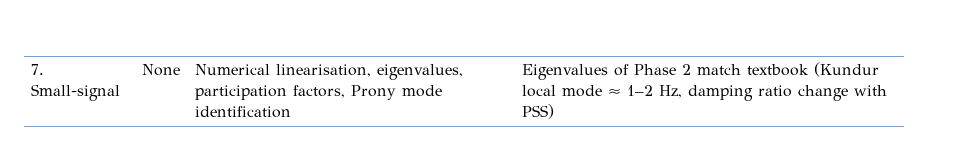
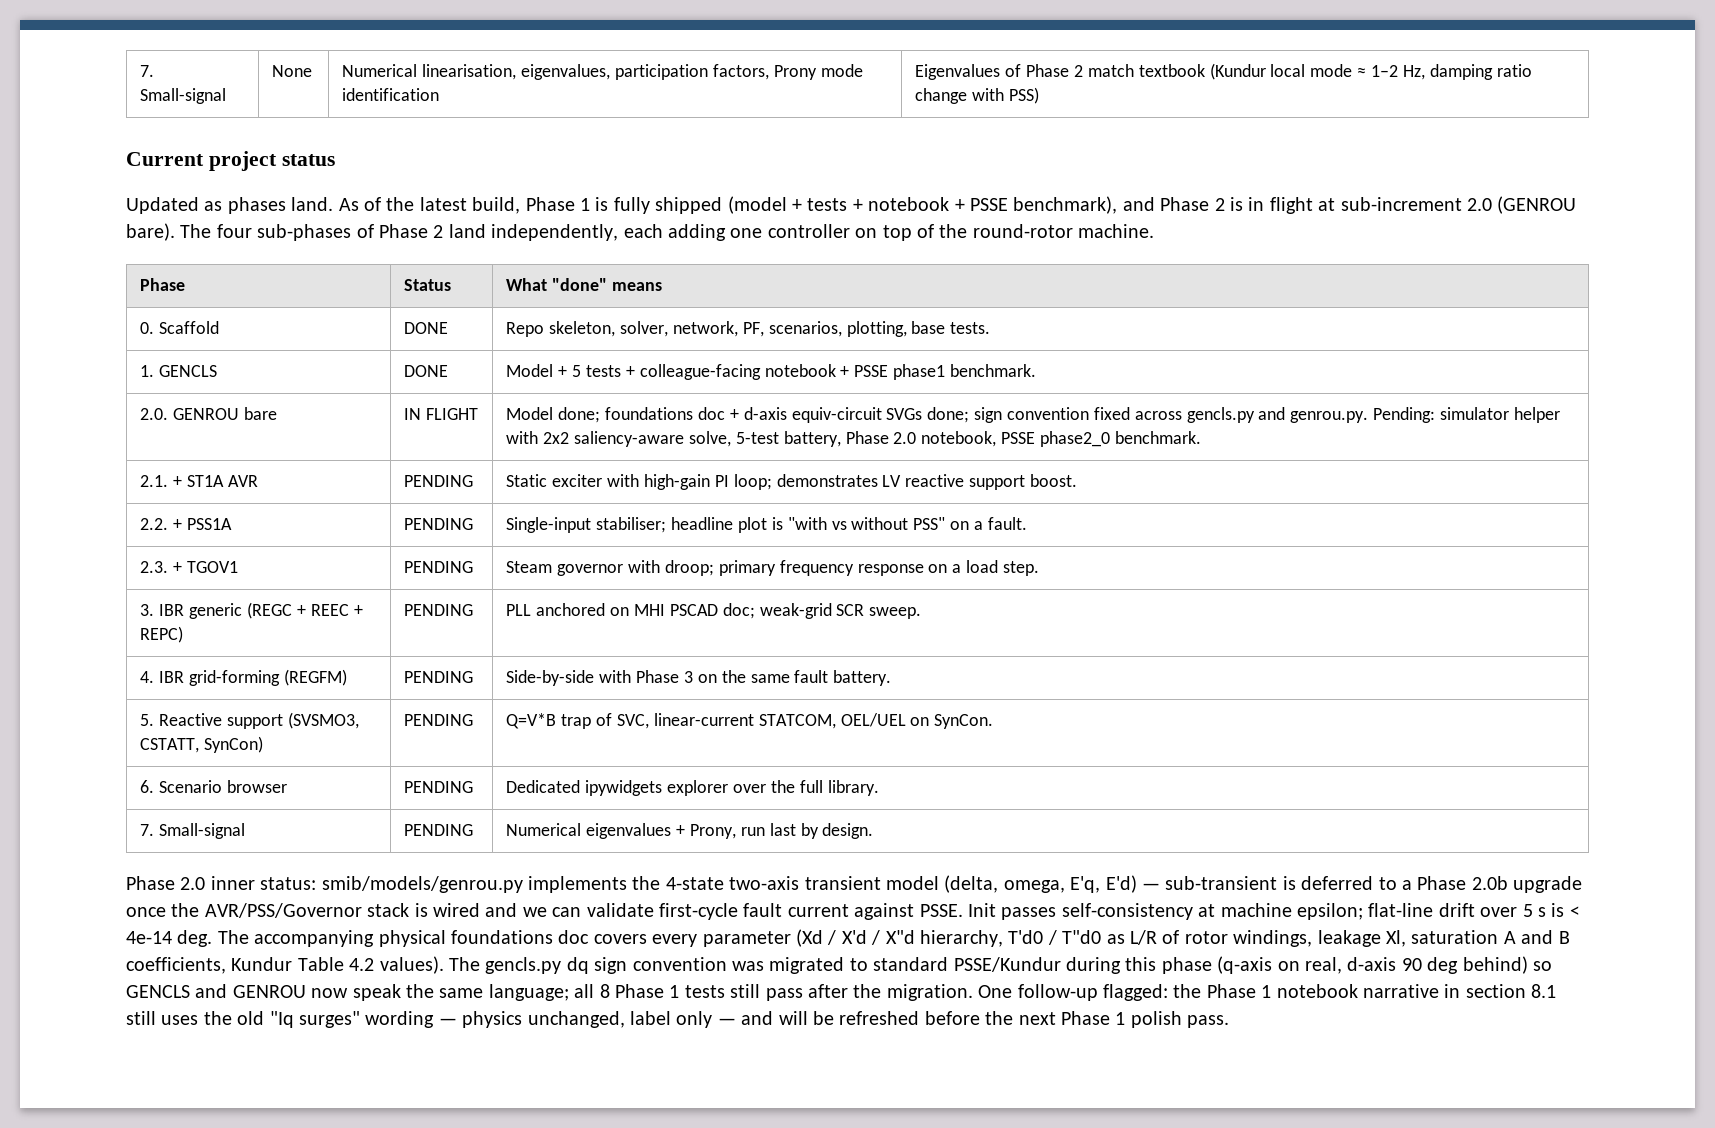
+ Current project status
+ Updated as phases land. As of the latest build, Phase 1 is fully shipped (model + tests + notebook + PSSE benchmark), and Phase 2 is in flight at sub-increment 2.0 (GENROU bare). The four sub-phases of Phase 2 land independently, each adding one controller on top of the round-rotor machine.
+ Phase | Status | What "done" means
+ 0. Scaffold | DONE | Repo skeleton, solver, network, PF, scenarios, plotting, base tests.
+ 1. GENCLS | DONE | Model + 5 tests + colleague-facing notebook + PSSE phase1 benchmark.
+ 2.0. GENROU bare | IN FLIGHT | Model done; foundations doc + d-axis equiv-circuit SVGs done; sign convention fixed across gencls.py and genrou.py. Pending: simulator helper with 2x2 saliency-aware solve, 5-test battery, Phase 2.0 notebook, PSSE phase2_0 benchmark.
+ 2.1. + ST1A AVR | PENDING | Static exciter with high-gain PI loop; demonstrates LV reactive support boost.
+ 2.2. + PSS1A | PENDING | Single-input stabiliser; headline plot is "with vs without PSS" on a fault.
+ 2.3. + TGOV1 | PENDING | Steam governor with droop; primary frequency response on a load step.
+ 3. IBR generic (REGC + REEC + REPC) | PENDING | PLL anchored on MHI PSCAD doc; weak-grid SCR sweep.
+ 4. IBR grid-forming (REGFM) | PENDING | Side-by-side with Phase 3 on the same fault battery.
+ 5. Reactive support (SVSMO3, CSTATT, SynCon) | PENDING | Q=V*B trap of SVC, linear-current STATCOM, OEL/UEL on SynCon.
+ 6. Scenario browser | PENDING | Dedicated ipywidgets explorer over the full library.
+ 7. Small-signal | PENDING | Numerical eigenvalues + Prony, run last by design.
+ Phase 2.0 inner status: smib/models/genrou.py implements the 4-state two-axis transient model (delta, omega, E'q, E'd) — sub-transient is deferred to a Phase 2.0b upgrade once the AVR/PSS/Governor stack is wired and we can validate first-cycle fault current against PSSE. Init passes self-consistency at machine epsilon; flat-line drift over 5 s is < 4e-14 deg. The accompanying physical foundations doc covers every parameter (Xd / X'd / X"d hierarchy, T'd0 / T"d0 as L/R of rotor windings, leakage Xl, saturation A and B coefficients, Kundur Table 4.2 values). The gencls.py dq sign convention was migrated to standard PSSE/Kundur during this phase (q-axis on real, d-axis 90 deg behind) so GENCLS and GENROU now speak the same language; all 8 Phase 1 tests still pass after the migration. One follow-up flagged: the Phase 1 notebook narrative in section 8.1 still uses the old "Iq surges" wording — physics unchanged, label only — and will be refreshed before the next Phase 1 polish pass.

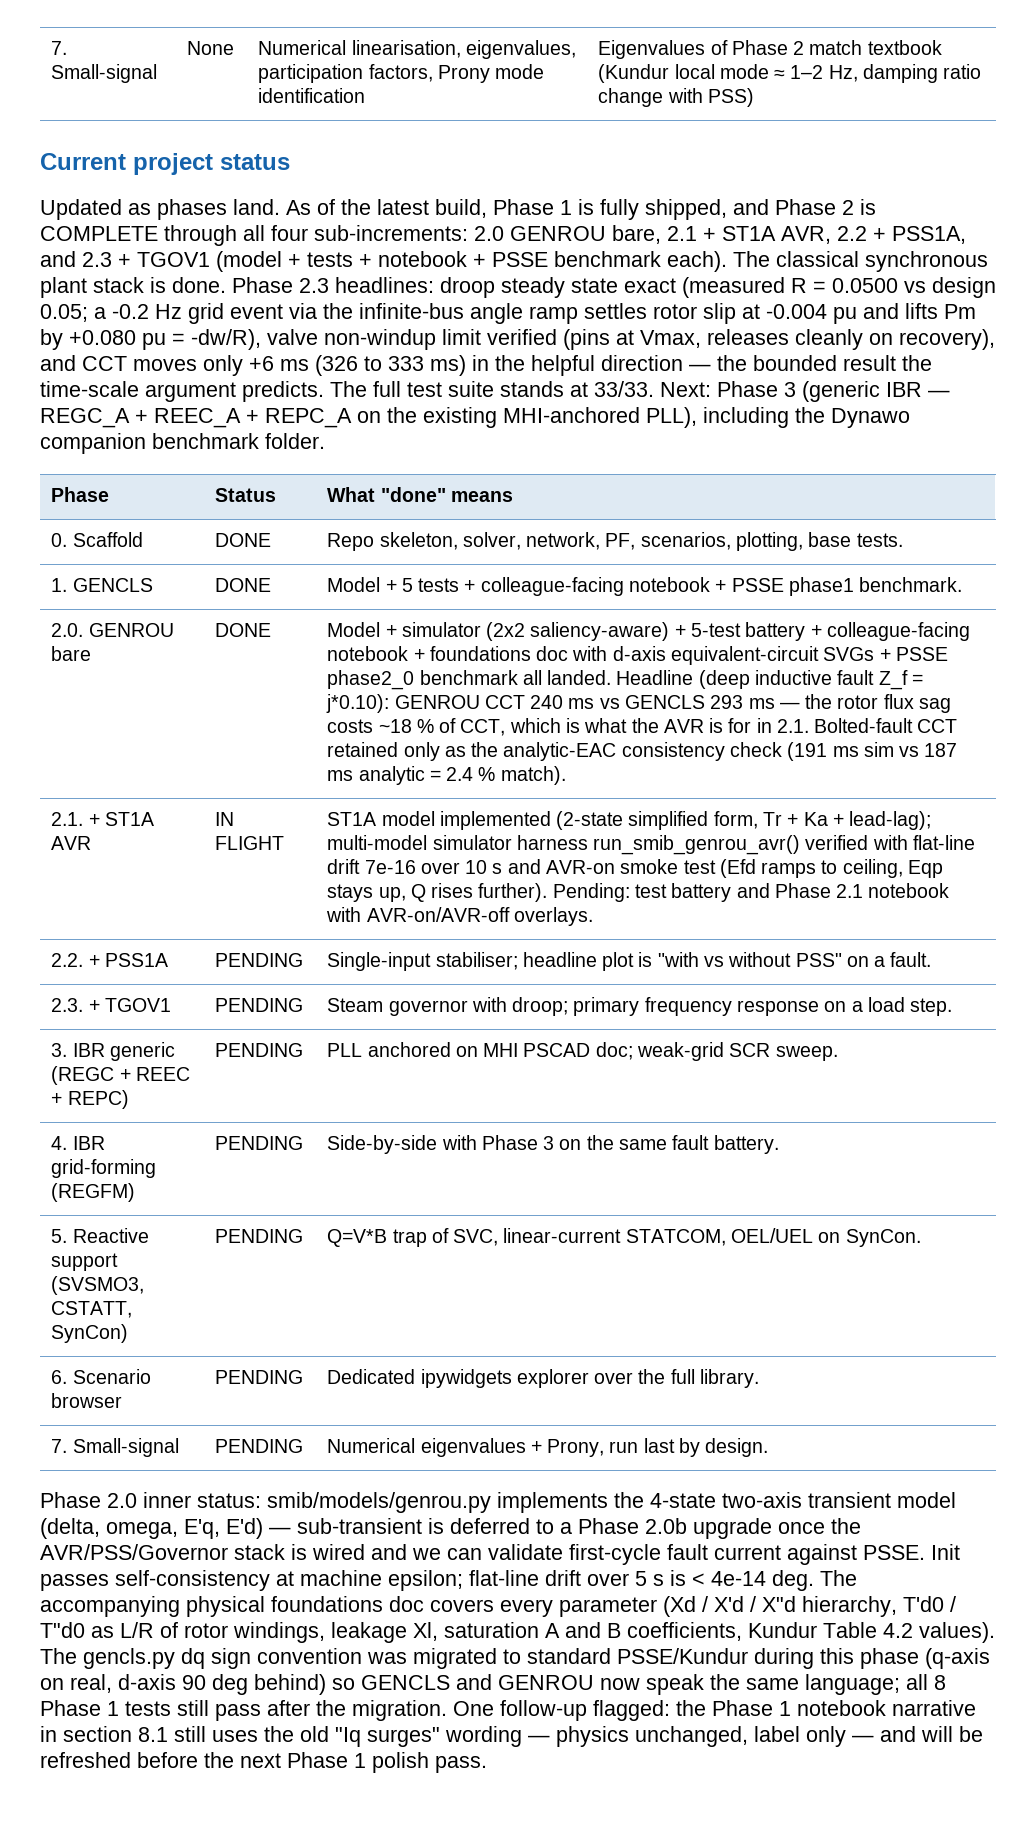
- As of the latest build, Phase 1 is fully shipped (model + tests + notebook + PSSE benchmark), and Phase 2 is in flight at sub-increment 2.0 (GENROU bare). The four sub-phases of Phase 2 land independently, each adding one controller on top of the round-rotor machine.
+ As of the latest build, Phase 1 is fully shipped, and Phase 2 is COMPLETE through all four sub-increments: 2.0 GENROU bare, 2.1 + ST1A AVR, 2.2 + PSS1A, and 2.3 + TGOV1 (model + tests + notebook + PSSE benchmark each). The classical synchronous plant stack is done. Phase 2.3 headlines: droop steady state exact (measured R = 0.0500 vs design 0.05; a -0.2 Hz grid event via the infinite-bus angle ramp settles rotor slip at -0.004 pu and lifts Pm by +0.080 pu = -dw/R), valve non-windup limit verified (pins at Vmax, releases cleanly on recovery), and CCT moves only +6 ms (326 to 333 ms) in the helpful direction — the bounded result the time-scale argument predicts. The full test suite stands at 33/33. Next: Phase 3 (generic IBR — REGC_A + REEC_A + REPC_A on the existing MHI-anchored PLL), including the Dynawo companion benchmark folder.
- IN FLIGHT | Model done; foundations doc + d-axis equiv-circuit SVGs done; sign convention fixed across gencls.py and genrou.py. Pending: simulator helper with 2x2 saliency-aware solve, 5-test battery, Phase 2.0 notebook, PSSE phase2_0 benchmark.
- 2.1. + ST1A AVR | PENDING | Static exciter with high-gain PI loop; demonstrates LV reactive support boost.
+ DONE | Model + simulator (2x2 saliency-aware) + 5-test battery + colleague-facing notebook + foundations doc with d-axis equivalent-circuit SVGs + PSSE phase2_0 benchmark all landed. Headline (deep inductive fault Z_f = j*0.10): GENROU CCT 240 ms vs GENCLS 293 ms — the rotor flux sag costs ~18 % of CCT, which is what the AVR is for in 2.1. Bolted-fault CCT retained only as the analytic-EAC consistency check (191 ms sim vs 187 ms analytic = 2.4 % match).
+ 2.1. + ST1A AVR | IN FLIGHT | ST1A model implemented (2-state simplified form, Tr + Ka + lead-lag); multi-model simulator harness run_smib_genrou_avr() verified with flat-line drift 7e-16 over 10 s and AVR-on smoke test (Efd ramps to ceiling, Eqp stays up, Q rises further). Pending: test battery and Phase 2.1 notebook with AVR-on/AVR-off overlays.

